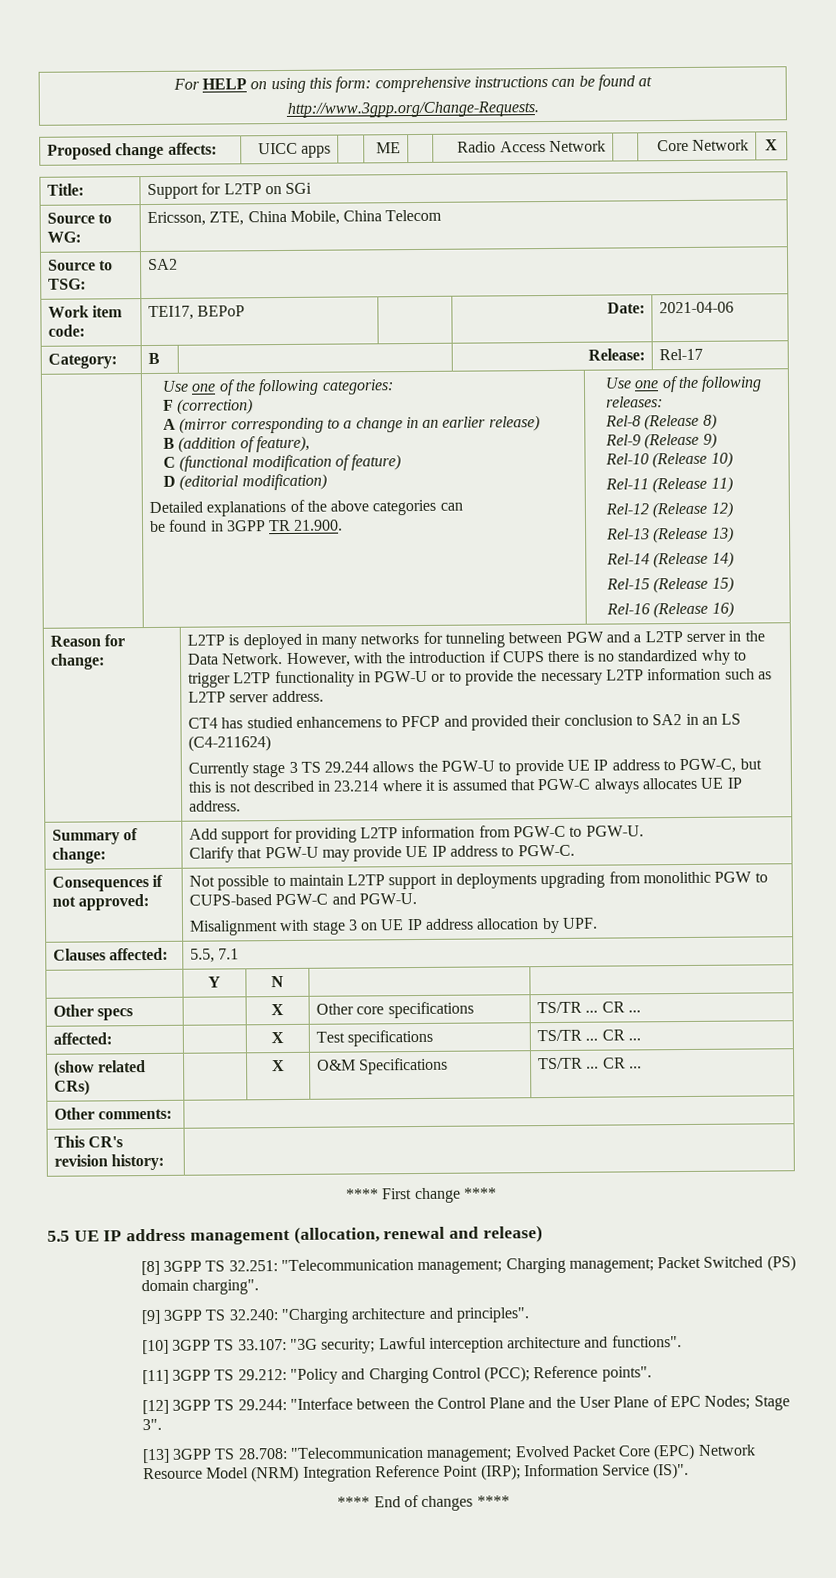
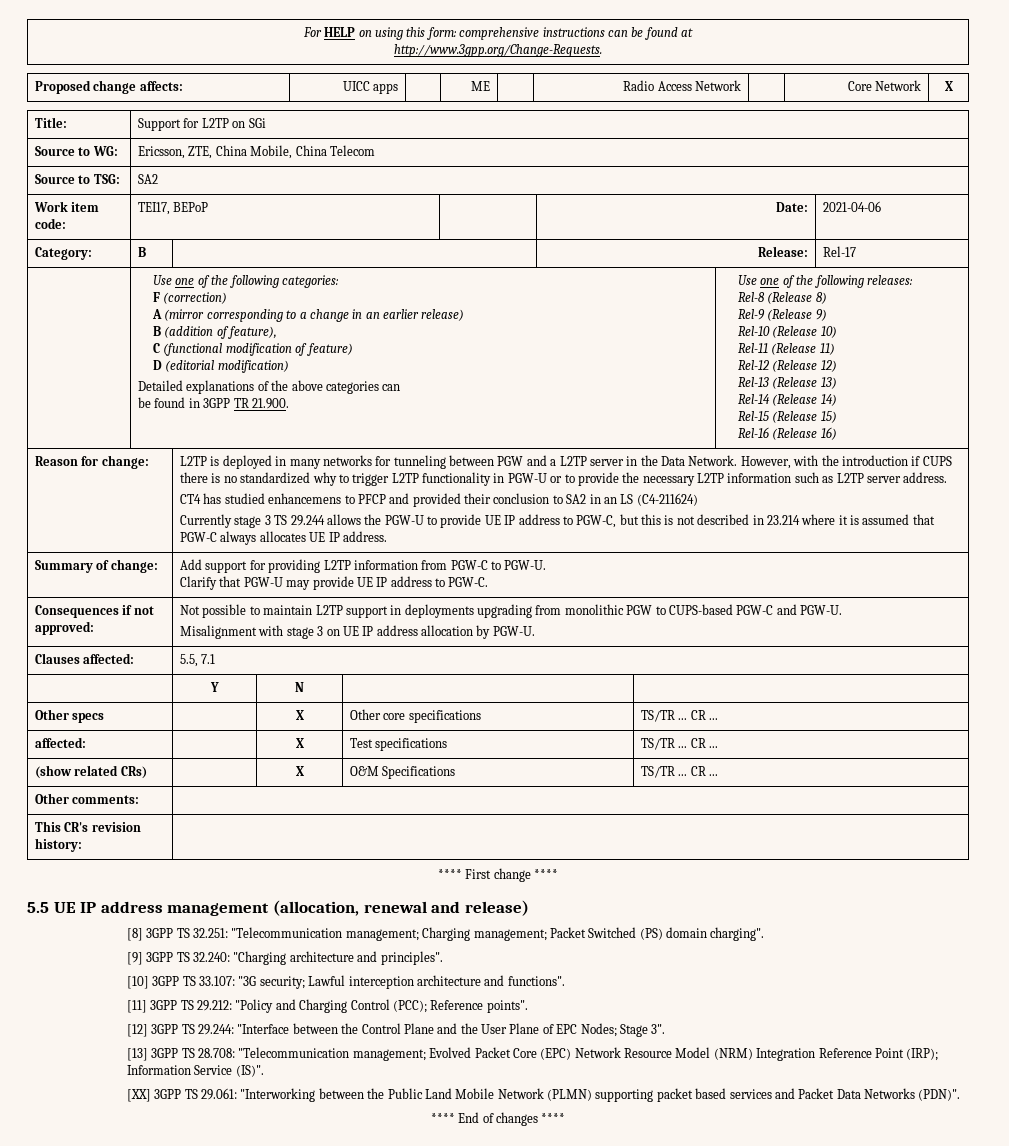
  Consequences if not approved: | Not possible to maintain L2TP support in deployments upgrading from monolithic PGW to CUPS-based PGW-C and PGW-U.
- Misalignment with stage 3 on UE IP address allocation by UPF.
+ Misalignment with stage 3 on UE IP address allocation by PGW-U.
+ [XX] 3GPP TS 29.061: "Interworking between the Public Land Mobile Network (PLMN) supporting packet based services and Packet Data Networks (PDN)".

